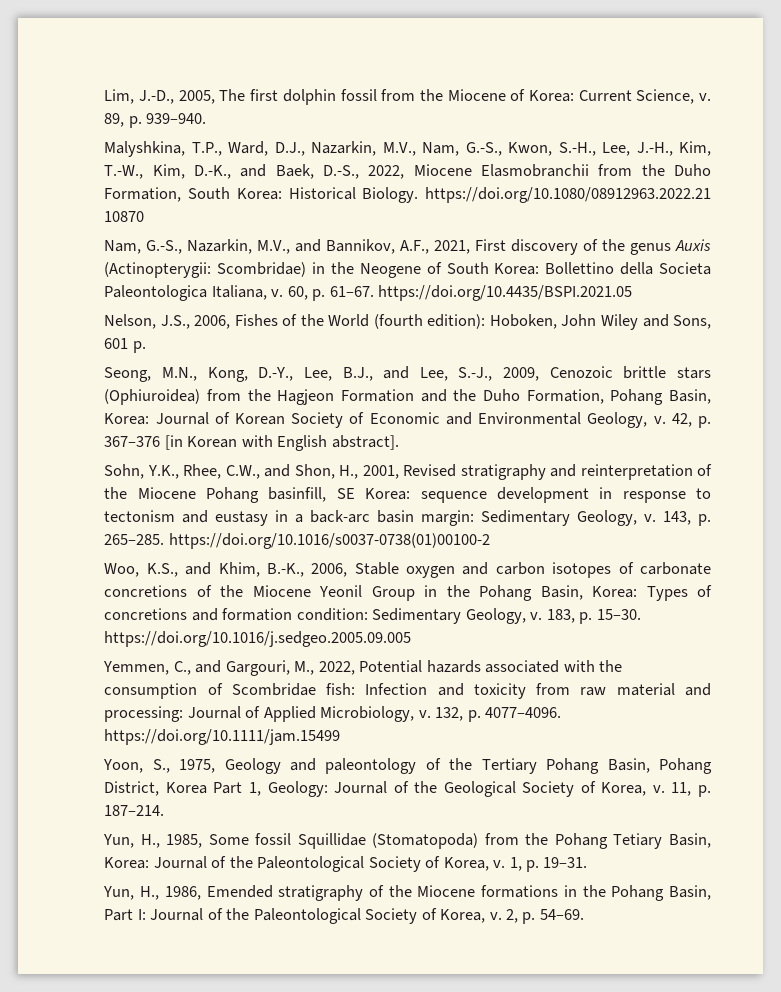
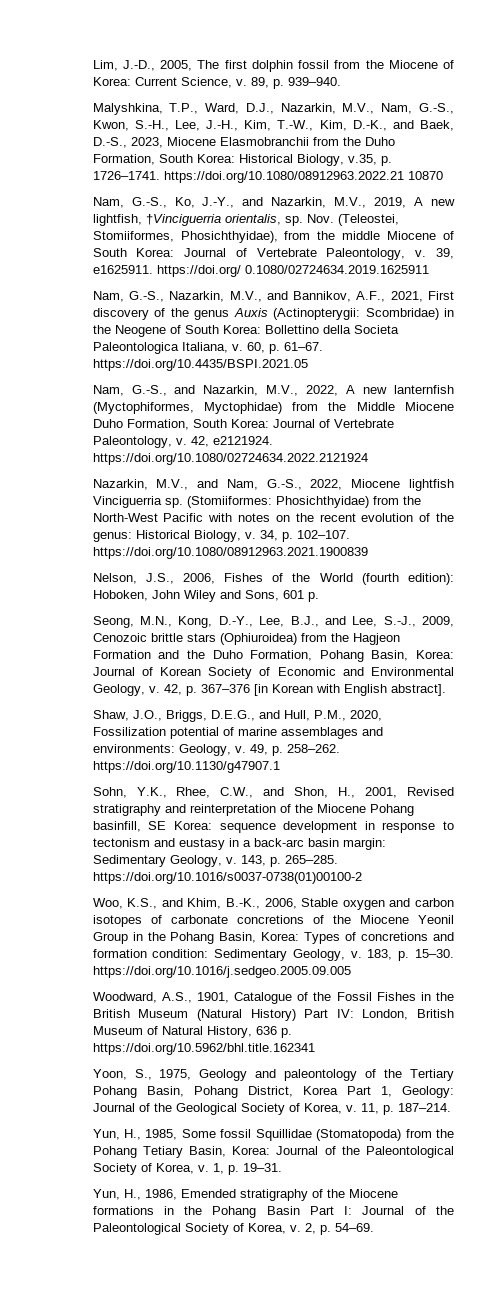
- Malyshkina, T.P., Ward, D.J., Nazarkin, M.V., Nam, G.-S., Kwon, S.-H., Lee, J.-H., Kim, T.-W., Kim, D.-K., and Baek, D.-S., 2022, Miocene Elasmobranchii from the Duho Formation, South Korea: Historical Biology. https://doi.org/10.1080/08912963.2022.21 10870
+ Malyshkina, T.P., Ward, D.J., Nazarkin, M.V., Nam, G.-S., Kwon, S.-H., Lee, J.-H., Kim, T.-W., Kim, D.-K., and Baek, D.-S., 2023, Miocene Elasmobranchii from the Duho Formation, South Korea: Historical Biology, v.35, p. 1726–1741. https://doi.org/10.1080/08912963.2022.21 10870
+ Nam, G.-S., Ko, J.-Y., and Nazarkin, M.V., 2019, A new lightfish, †Vinciguerria orientalis, sp. Nov. (Teleostei, Stomiiformes, Phosichthyidae), from the middle Miocene of South Korea: Journal of Vertebrate Paleontology, v. 39, e1625911. https://doi.org/ 0.1080/02724634.2019.1625911
+ Nam, G.-S., and Nazarkin, M.V., 2022, A new lanternfish (Myctophiformes, Myctophidae) from the Middle Miocene Duho Formation, South Korea: Journal of Vertebrate Paleontology, v. 42, e2121924. https://doi.org/10.1080/02724634.2022.2121924
+ Nazarkin, M.V., and Nam, G.-S., 2022, Miocene lightfish Vinciguerria sp. (Stomiiformes: Phosichthyidae) from the North-West Pacific with notes on the recent evolution of the genus: Historical Biology, v. 34, p. 102–107. https://doi.org/10.1080/08912963.2021.1900839
+ Shaw, J.O., Briggs, D.E.G., and Hull, P.M., 2020, Fossilization potential of marine assemblages and environments: Geology, v. 49, p. 258–262. https://doi.org/10.1130/g47907.1
- Yemmen, C., and Gargouri, M., 2022, Potential hazards associated with the consumption of Scombridae fish: Infection and toxicity from raw material and processing: Journal of Applied Microbiology, v. 132, p. 4077–4096. https://doi.org/10.1111/jam.15499
+ Woodward, A.S., 1901, Catalogue of the Fossil Fishes in the British Museum (Natural History) Part IV: London, British Museum of Natural History, 636 p. https://doi.org/10.5962/bhl.title.162341
- Yun, H., 1986, Emended stratigraphy of the Miocene formations in the Pohang Basin, Part I: Journal of the Paleontological Society of Korea, v.
+ Yun, H., 1986, Emended stratigraphy of the Miocene formations in the Pohang Basin Part I: Journal of the Paleontological Society of Korea, v.

